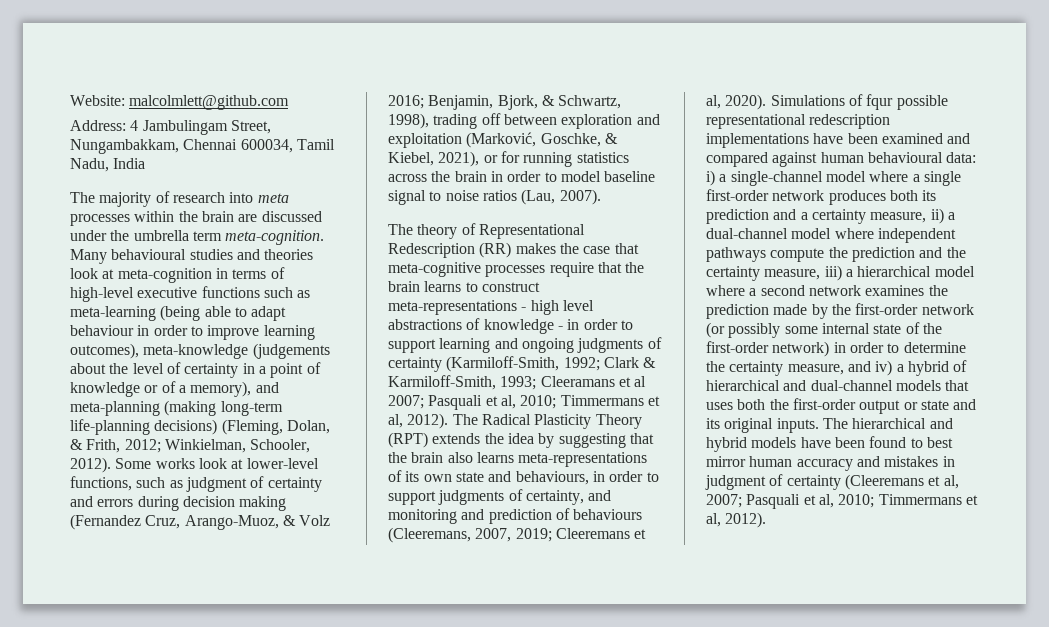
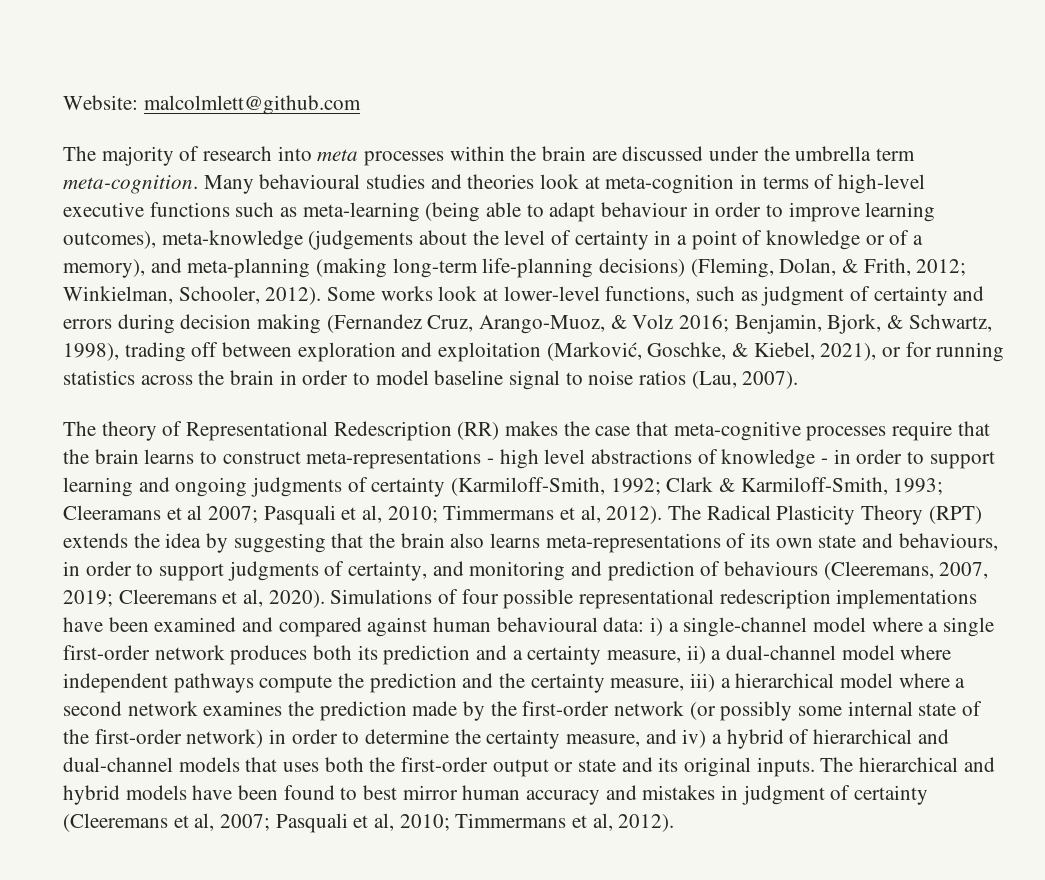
- Address: 4 Jambulingam Street, Nungambakkam, Chennai 600034, Tamil Nadu, India
- Simulations of fqur possible representational redescription implementations have been examined and compared against human behavioural data:
+ Simulations of four possible representational redescription implementations have been examined and compared against human behavioural data:

